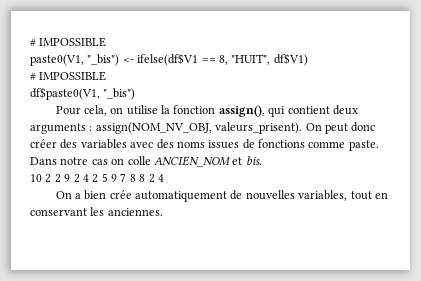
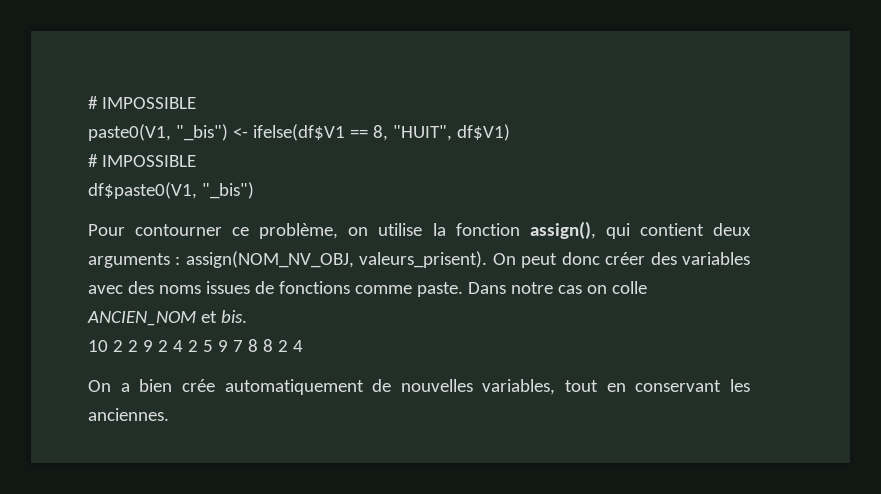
- Pour cela, on utilise la fonction assign(), qui contient deux arguments : assign(NOM_NV_OBJ, valeurs_prisent).
+ Pour contourner ce problème, on utilise la fonction assign(), qui contient deux arguments : assign(NOM_NV_OBJ, valeurs_prisent).

